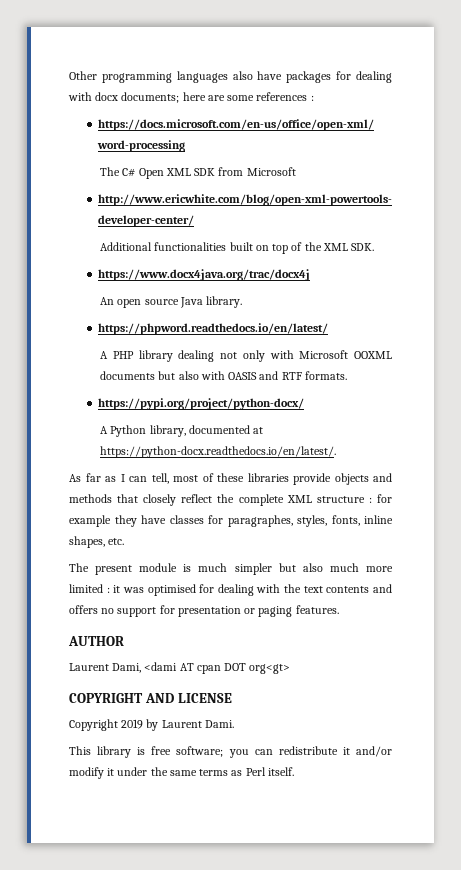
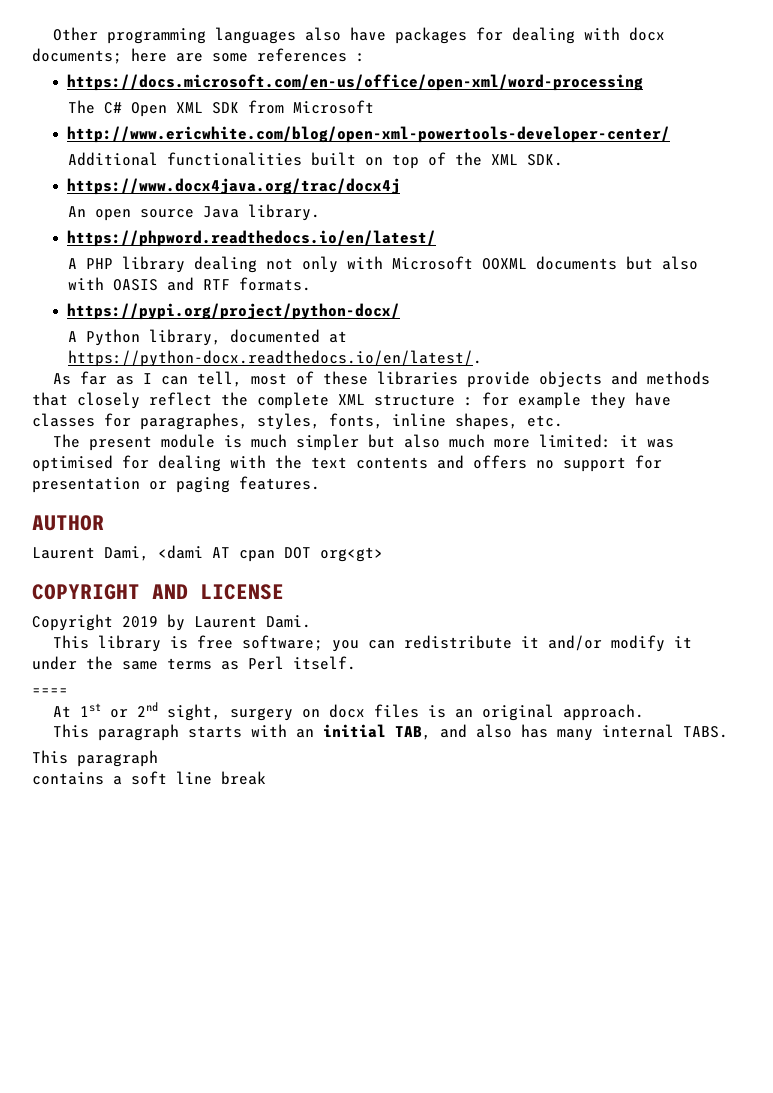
- The present module is much simpler but also much more limited : it was optimised for dealing with the text contents and offers no support for presentation or paging features.
+ The present module is much simpler but also much more limited: it was optimised for dealing with the text contents and offers no support for presentation or paging features.
+ ====
+ At 1st or 2nd sight, surgery on docx files is an original approach.
+ This paragraph starts with an initial TAB, and also has many internal TABS.
+ This paragraph
+ contains a soft line break

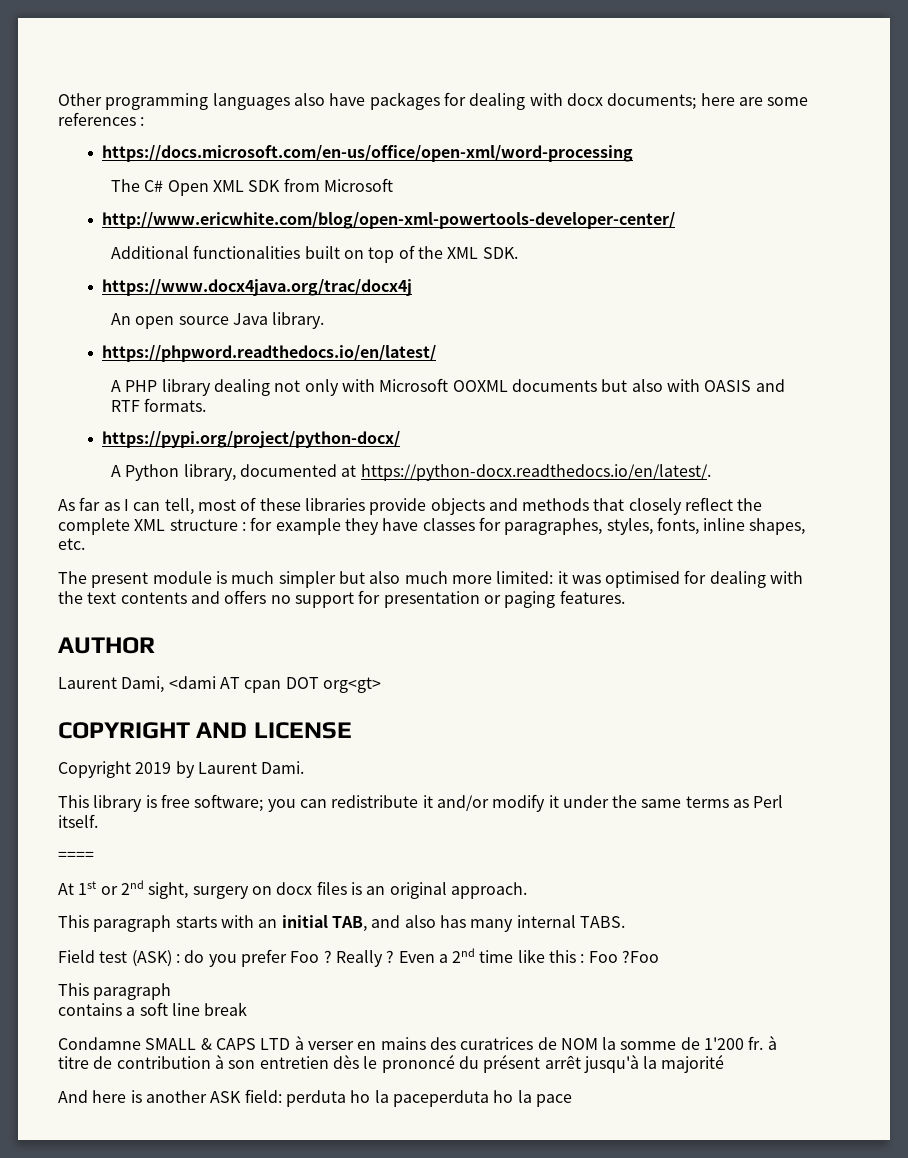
+ Field test (ASK) : do you prefer Foo ? Really ? Even a 2nd time like this : Foo ?Foo
+ Condamne SMALL & CAPS LTD à verser en mains des curatrices de NOM la somme de 1'200 fr. à titre de contribution à son entretien dès le prononcé du présent arrêt jusqu'à la majorité
+ And here is another ASK field: perduta ho la paceperduta ho la pace

